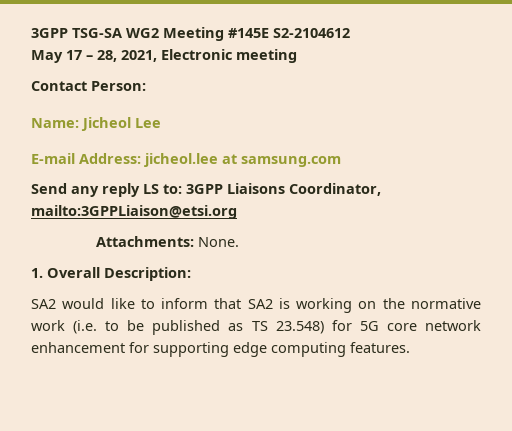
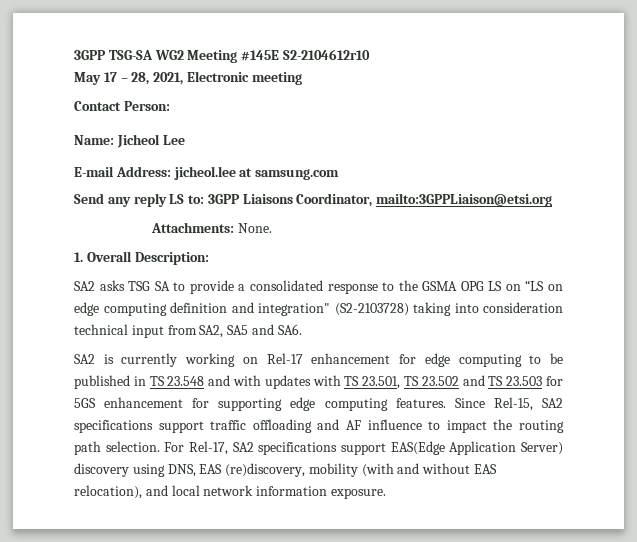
- 3GPP TSG-SA WG2 Meeting #145E S2-2104612
+ 3GPP TSG-SA WG2 Meeting #145E S2-2104612r10
- SA2 would like to inform that SA2 is working on the normative work (i.e. to be published as TS 23.548) for 5G core network enhancement for supporting edge computing features.
+ SA2 asks TSG SA to provide a consolidated response to the GSMA OPG LS on “LS on edge computing definition and integration" (S2-2103728) taking into consideration technical input from SA2, SA5 and SA6.
+ SA2 is currently working on Rel-17 enhancement for edge computing to be published in TS 23.548 and with updates with TS 23.501, TS 23.502 and TS 23.503 for 5GS enhancement for supporting edge computing features.
+ Since Rel-15, SA2 specifications support traffic offloading and AF influence to impact the routing path selection. For Rel-17, SA2 specifications support EAS(Edge Application Server) discovery using DNS, EAS (re)discovery, mobility (with and without EAS relocation), and local network information exposure.

